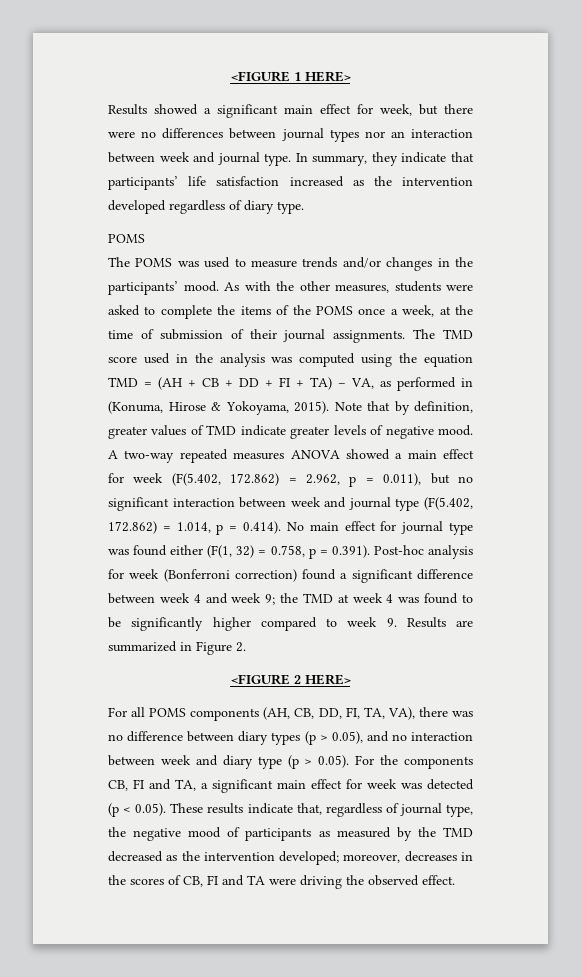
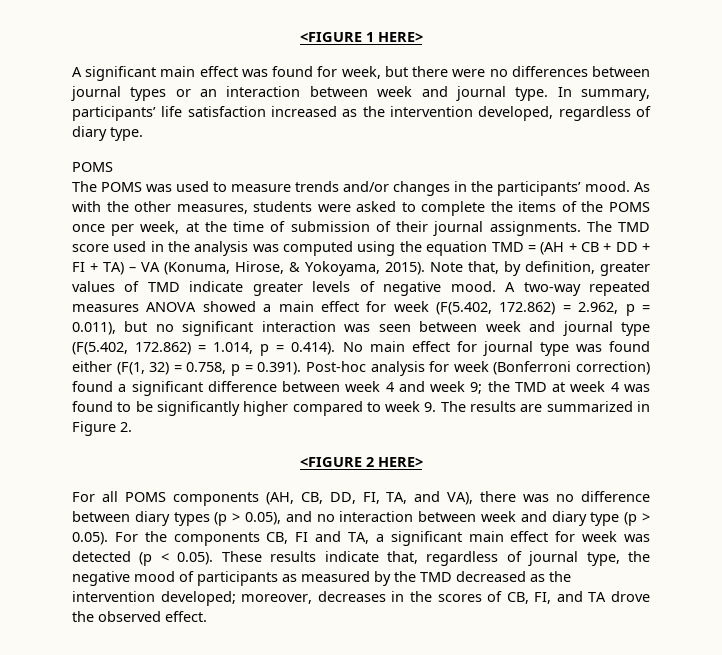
- Results showed a significant main effect for week, but there were no differences between journal types nor an interaction between week and journal type.
+ A significant main effect was found for week, but there were no differences between journal types or an interaction between week and journal type.
- In summary, they indicate that participants’ life satisfaction increased as the intervention developed regardless of diary type.
+ In summary, participants’ life satisfaction increased as the intervention developed, regardless of diary type.
- As with the other measures, students were asked to complete the items of the POMS once a week, at the time of submission of their journal assignments.
+ As with the other measures, students were asked to complete the items of the POMS once per week, at the time of submission of their journal assignments.
- The TMD score used in the analysis was computed using the equation TMD = (AH + CB + DD + FI + TA) – VA, as performed in (Konuma, Hirose & Yokoyama, 2015).
+ The TMD score used in the analysis was computed using the equation TMD = (AH + CB + DD + FI + TA) – VA (Konuma, Hirose, & Yokoyama, 2015).
- Note that by definition, greater values of TMD indicate greater levels of negative mood.
+ Note that, by definition, greater values of TMD indicate greater levels of negative mood.
- A two-way repeated measures ANOVA showed a main effect for week (F(5.402, 172.862) = 2.962, p = 0.011), but no significant interaction between week and journal type (F(5.402, 172.862) = 1.014, p = 0.414). No main effect for journal type was found either (F(1, 32) = 0.758, p = 0.391). Post-hoc analysis for week (Bonferroni correction) found a significant difference between week 4 and week 9;
+ A two-way repeated measures ANOVA showed a main effect for week (F(5.402, 172.862) = 2.962, p = 0.011), but no significant interaction was seen between week and journal type (F(5.402, 172.862) = 1.014, p = 0.414). No main effect for journal type was found either (F(1, 32) = 0.758, p = 0.391). Post-hoc analysis for week (Bonferroni correction) found a significant difference between week 4 and week 9;
- the TMD at week 4 was found to be significantly higher compared to week 9. Results are summarized in Figure 2.
+ the TMD at week 4 was found to be significantly higher compared to week 9. The results are summarized in Figure 2.
- For all POMS components (AH, CB, DD, FI, TA, VA), there was no difference between diary types (p > 0.05), and no interaction between week and diary type (p > 0.05). For the components CB, FI and TA, a significant main effect for week was detected (p < 0.05). These results indicate that, regardless of journal type, the negative mood of participants as measured by the TMD decreased as the intervention developed;
+ For all POMS components (AH, CB, DD, FI, TA, and VA), there was no difference between diary types (p > 0.05), and no interaction between week and diary type (p > 0.05). For the components CB, FI and TA, a significant main effect for week was detected (p < 0.05). These results indicate that, regardless of journal type, the negative mood of participants as measured by the TMD decreased as the intervention developed;
- moreover, decreases in the scores of CB, FI and TA were driving the observed effect.
+ moreover, decreases in the scores of CB, FI, and TA drove the observed effect.

